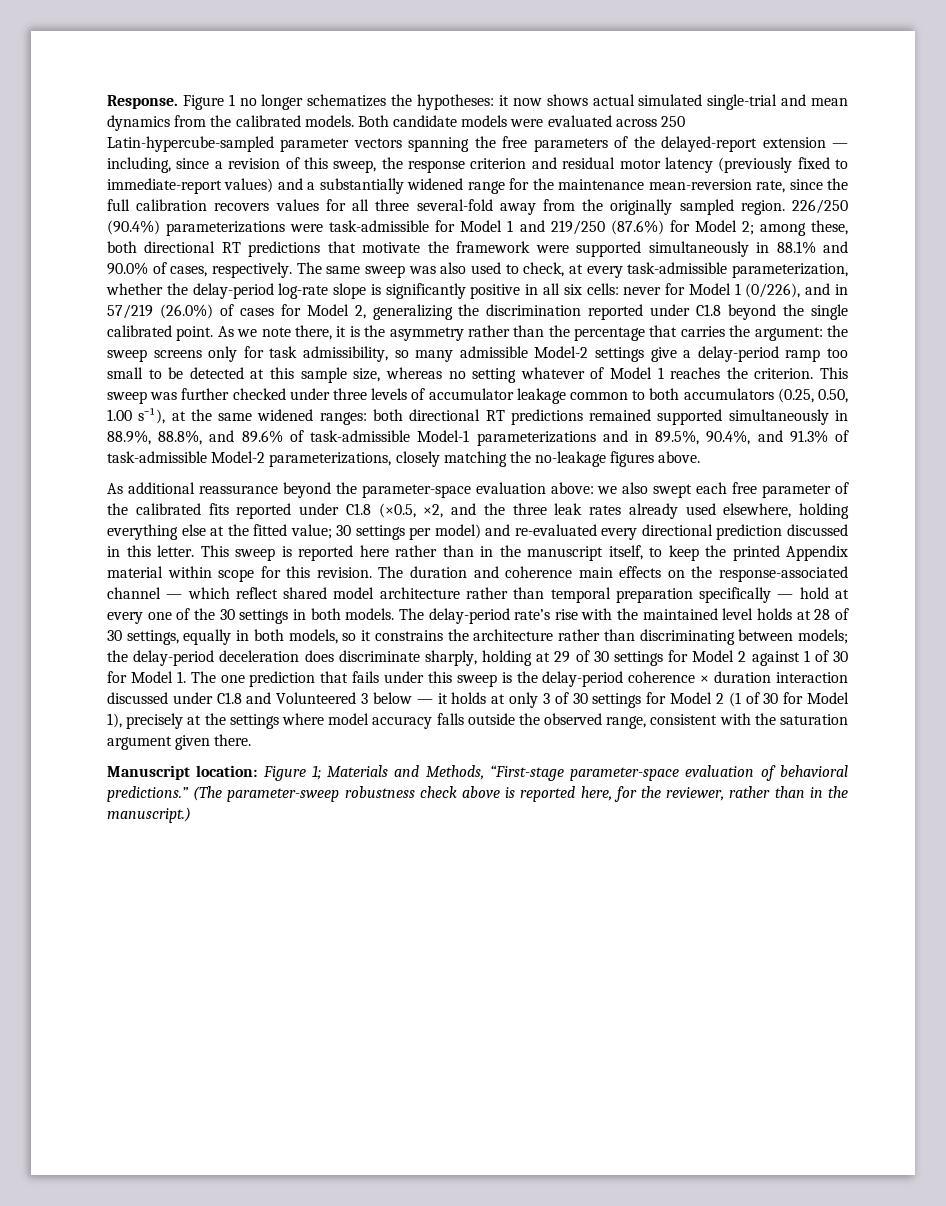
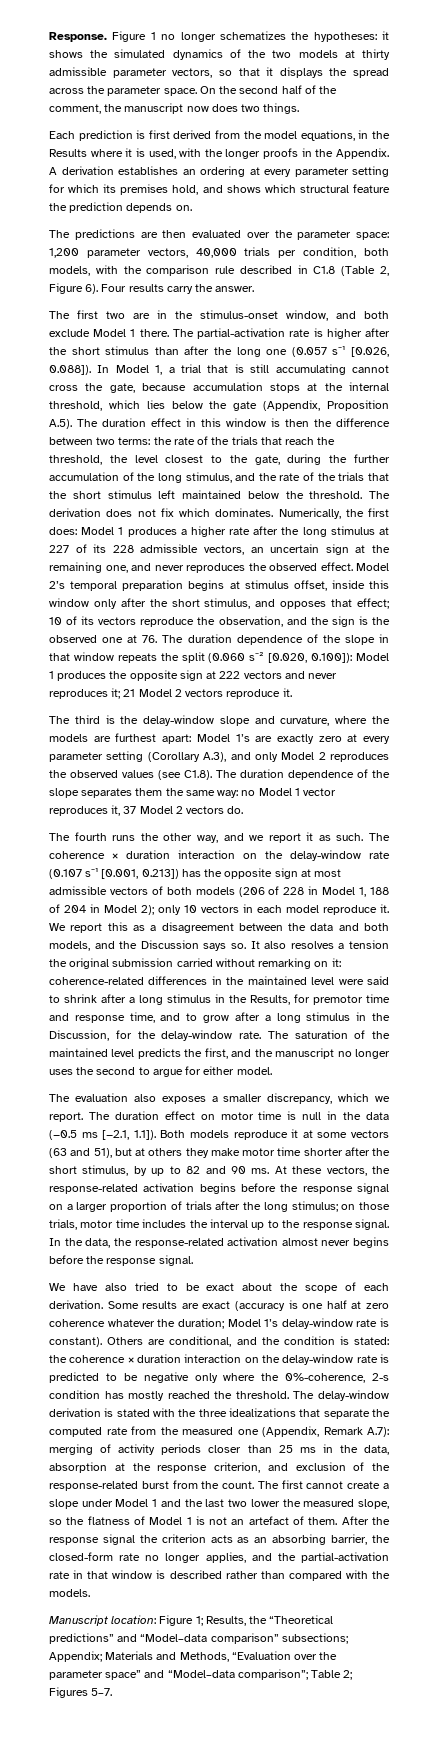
- Figure 1 no longer schematizes the hypotheses: it now shows actual simulated single-trial and mean dynamics from the calibrated models. Both candidate models were evaluated across 250 Latin-hypercube-sampled parameter vectors spanning the free parameters of the delayed-report extension — including, since a revision of this sweep, the response criterion and residual motor latency (previously fixed to immediate-report values) and a substantially widened range for the maintenance mean-reversion rate, since the full calibration recovers values for all three several-fold away from the originally sampled region. 226/250 (90.4%) parameterizations were task-admissible for Model 1 and 219/250 (87.6%) for Model 2; among these, both directional RT predictions that motivate the framework were supported simultaneously in 88.1% and 90.0% of cases, respectively. The same sweep was also used to check, at every task-admissible parameterization, whether the delay-period log-rate slope is significantly positive in all six cells: never for Model 1 (0/226), and in 57/219 (26.0%) of cases for Model 2, generalizing the discrimination reported under C1.8 beyond the single calibrated point. As we note there, it is the asymmetry rather than the percentage that carries the argument: the sweep screens only for task admissibility, so many admissible Model-2 settings give a delay-period ramp too small to be detected at this sample size, whereas no setting whatever of Model 1 reaches the criterion. This sweep was further checked under three levels of accumulator leakage common to both accumulators (0.25, 0.50, 1.00 s⁻¹), at the same widened ranges: both directional RT predictions remained supported simultaneously in 88.9%, 88.8%, and 89.6% of task-admissible Model-1 parameterizations and in 89.5%, 90.4%, and 91.3% of task-admissible Model-2 parameterizations, closely matching the no-leakage figures above.
- As additional reassurance beyond the parameter-space evaluation above: we also swept each free parameter of the calibrated fits reported under C1.8 (×0.5, ×2, and the three leak rates already used elsewhere, holding everything else at the fitted value; 30 settings per model) and re-evaluated every directional prediction discussed in this letter. This sweep is reported here rather than in the manuscript itself, to keep the printed Appendix material within scope for this revision. The duration and coherence main effects on the response-associated channel — which reflect shared model architecture rather than temporal preparation specifically — hold at every one of the 30 settings in both models. The delay-period rate’s rise with the maintained level holds at 28 of 30 settings, equally in both models, so it constrains the architecture rather than discriminating between models; the delay-period deceleration does discriminate sharply, holding at 29 of 30 settings for Model 2 against 1 of 30 for Model 1. The one prediction that fails under this sweep is the delay-period coherence × duration interaction discussed under C1.8 and Volunteered 3 below — it holds at only 3 of 30 settings for Model 2 (1 of 30 for Model 1), precisely at the settings where model accuracy falls outside the observed range, consistent with the saturation argument given there.
- Manuscript location: Figure 1; Materials and Methods, “First-stage parameter-space evaluation of behavioral predictions.” (The parameter-sweep robustness check above is reported here, for the reviewer, rather than in the manuscript.)
+ Figure 1 no longer schematizes the hypotheses: it shows the simulated dynamics of the two models at thirty admissible parameter vectors, so that it displays the spread across the parameter space. On the second half of the comment, the manuscript now does two things.
+ Each prediction is first derived from the model equations, in the Results where it is used, with the longer proofs in the Appendix. A derivation establishes an ordering at every parameter setting for which its premises hold, and shows which structural feature the prediction depends on.
+ The predictions are then evaluated over the parameter space: 1,200 parameter vectors, 40,000 trials per condition, both models, with the comparison rule described in C1.8 (Table 2, Figure 6). Four results carry the answer.
+ The first two are in the stimulus-onset window, and both exclude Model 1 there. The partial-activation rate is higher after the short stimulus than after the long one (0.057 s⁻¹ [0.026, 0.088]). In Model 1, a trial that is still accumulating cannot cross the gate, because accumulation stops at the internal threshold, which lies below the gate (Appendix, Proposition A.5). The duration effect in this window is then the difference between two terms: the rate of the trials that reach the threshold, the level closest to the gate, during the further accumulation of the long stimulus, and the rate of the trials that the short stimulus left maintained below the threshold. The derivation does not fix which dominates. Numerically, the first does: Model 1 produces a higher rate after the long stimulus at 227 of its 228 admissible vectors, an uncertain sign at the remaining one, and never reproduces the observed effect. Model 2’s temporal preparation begins at stimulus offset, inside this window only after the short stimulus, and opposes that effect; 10 of its vectors reproduce the observation, and the sign is the observed one at 76. The duration dependence of the slope in that window repeats the split (0.060 s⁻² [0.020, 0.100]): Model 1 produces the opposite sign at 222 vectors and never reproduces it; 21 Model 2 vectors reproduce it.
+ The third is the delay-window slope and curvature, where the models are furthest apart: Model 1’s are exactly zero at every parameter setting (Corollary A.3), and only Model 2 reproduces the observed values (see C1.8). The duration dependence of the slope separates them the same way: no Model 1 vector reproduces it, 37 Model 2 vectors do.
+ The fourth runs the other way, and we report it as such. The coherence × duration interaction on the delay-window rate (0.107 s⁻¹ [0.001, 0.213]) has the opposite sign at most admissible vectors of both models (206 of 228 in Model 1, 188 of 204 in Model 2); only 10 vectors in each model reproduce it. We report this as a disagreement between the data and both models, and the Discussion says so. It also resolves a tension the original submission carried without remarking on it: coherence-related differences in the maintained level were said to shrink after a long stimulus in the Results, for premotor time and response time, and to grow after a long stimulus in the Discussion, for the delay-window rate. The saturation of the maintained level predicts the first, and the manuscript no longer uses the second to argue for either model.
+ The evaluation also exposes a smaller discrepancy, which we report. The duration effect on motor time is null in the data (−0.5 ms [−2.1, 1.1]). Both models reproduce it at some vectors (63 and 51), but at others they make motor time shorter after the short stimulus, by up to 82 and 90 ms. At these vectors, the response-related activation begins before the response signal on a larger proportion of trials after the long stimulus; on those trials, motor time includes the interval up to the response signal. In the data, the response-related activation almost never begins before the response signal.
+ We have also tried to be exact about the scope of each derivation. Some results are exact (accuracy is one half at zero coherence whatever the duration; Model 1’s delay-window rate is constant). Others are conditional, and the condition is stated: the coherence × duration interaction on the delay-window rate is predicted to be negative only where the 0%-coherence, 2-s condition has mostly reached the threshold. The delay-window derivation is stated with the three idealizations that separate the computed rate from the measured one (Appendix, Remark A.7): merging of activity periods closer than 25 ms in the data, absorption at the response criterion, and exclusion of the response-related burst from the count. The first cannot create a slope under Model 1 and the last two lower the measured slope, so the flatness of Model 1 is not an artefact of them. After the response signal the criterion acts as an absorbing barrier, the closed-form rate no longer applies, and the partial-activation rate in that window is described rather than compared with the models.
+ Manuscript location: Figure 1; Results, the “Theoretical predictions” and “Model–data comparison” subsections; Appendix; Materials and Methods, “Evaluation over the parameter space” and “Model–data comparison”; Table 2; Figures 5–7.

